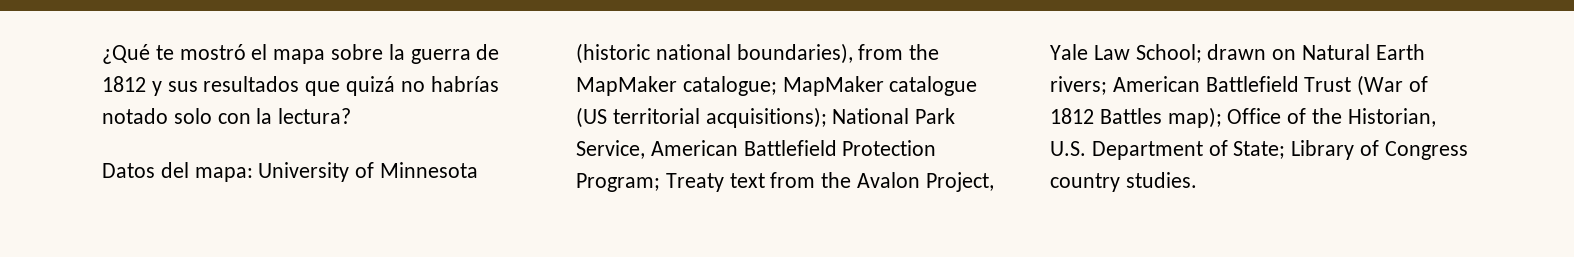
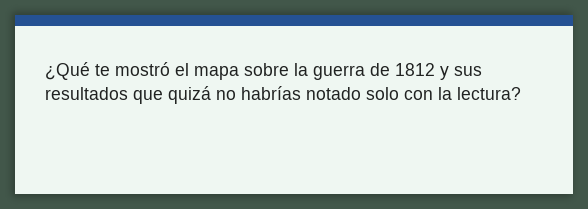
- Datos del mapa: University of Minnesota (historic national boundaries), from the MapMaker catalogue; MapMaker catalogue (US territorial acquisitions); National Park Service, American Battlefield Protection Program; Treaty text from the Avalon Project, Yale Law School; drawn on Natural Earth rivers; American Battlefield Trust (War of 1812 Battles map); Office of the Historian, U.S. Department of State; Library of Congress country studies.

